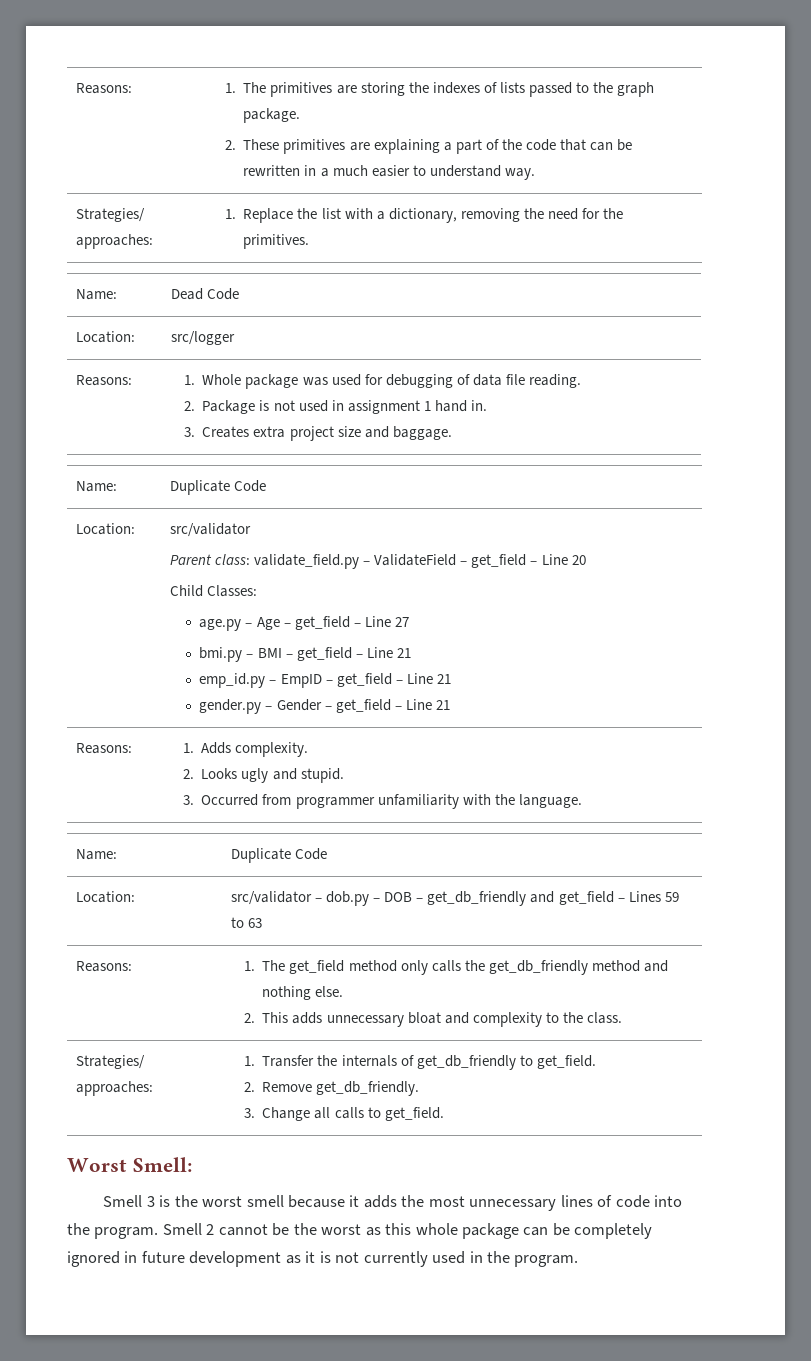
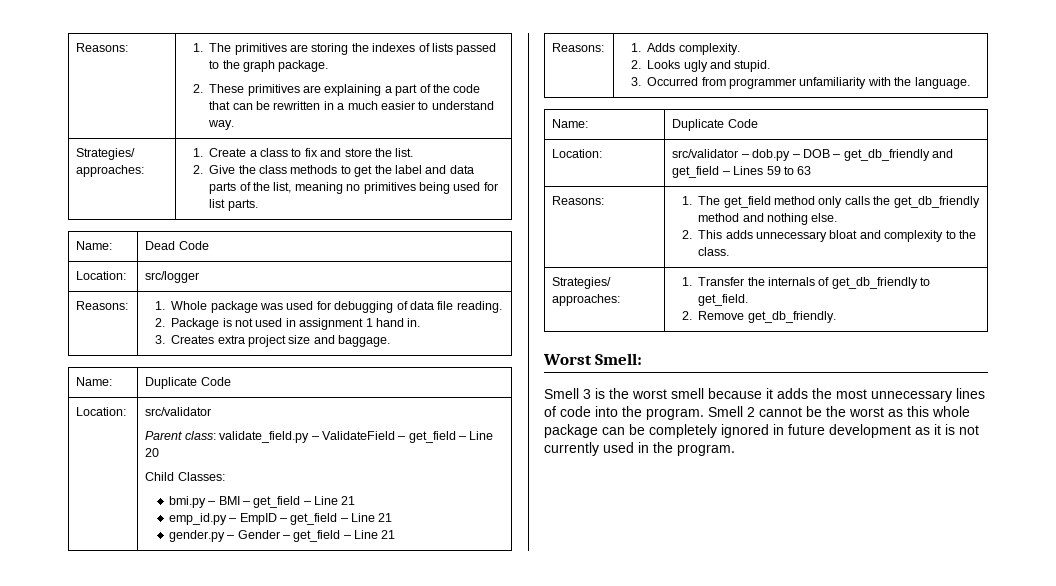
- Strategies/ approaches: | 1. Replace the list with a dictionary, removing the need for the primitives.
+ Strategies/ approaches: | 1. Create a class to fix and store the list.
+ 2. Give the class methods to get the label and data parts of the list, meaning no primitives being used for list parts.
- age.py – Age – get_field – Line 27
  Strategies/ approaches: | 1. Transfer the internals of get_db_friendly to get_field.
  2. Remove get_db_friendly.
- 3. Change all calls to get_field.

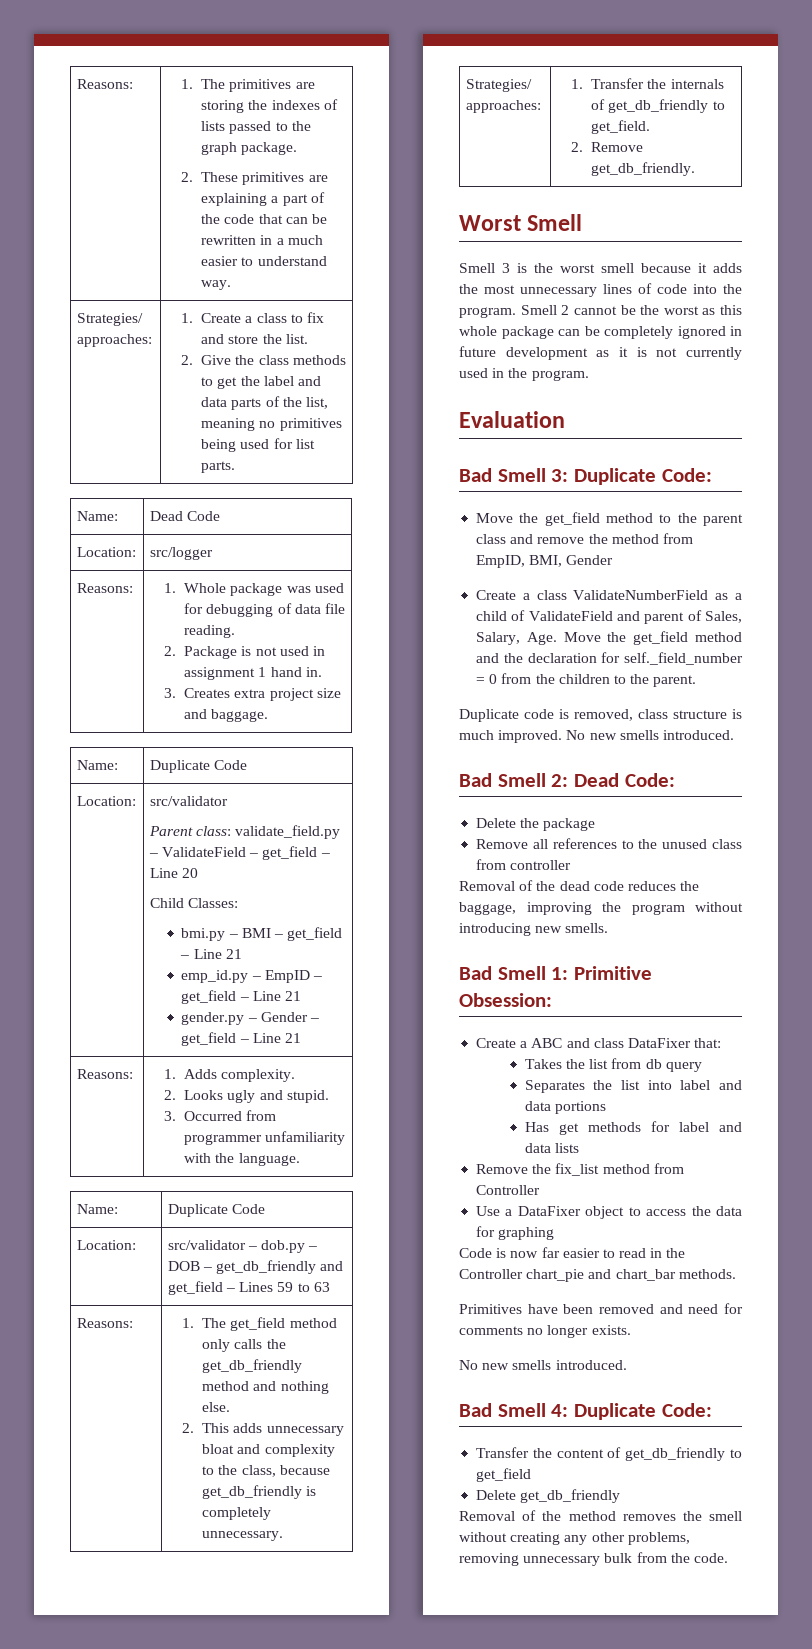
  Reasons: | 1. The get_field method only calls the get_db_friendly method and nothing else.
- 2. This adds unnecessary bloat and complexity to the class.
+ 2. This adds unnecessary bloat and complexity to the class, because get_db_friendly is completely unnecessary.
- Worst Smell:
+ Worst Smell
+ Evaluation
+ Bad Smell 3: Duplicate Code:
+ Move the get_field method to the parent class and remove the method from EmpID, BMI, Gender
+ Create a class ValidateNumberField as a child of ValidateField and parent of Sales, Salary, Age. Move the get_field method and the declaration for self._field_number = 0 from the children to the parent.
+ Duplicate code is removed, class structure is much improved. No new smells introduced.
+ Bad Smell 2: Dead Code:
+ Delete the package
+ Remove all references to the unused class from controller
+ Removal of the dead code reduces the baggage, improving the program without introducing new smells.
+ Bad Smell 1: Primitive Obsession:
+ Create a ABC and class DataFixer that:
+ Takes the list from db query
+ Separates the list into label and data portions
+ Has get methods for label and data lists
+ Remove the fix_list method from Controller
+ Use a DataFixer object to access the data for graphing
+ Code is now far easier to read in the Controller chart_pie and chart_bar methods.
+ Primitives have been removed and need for comments no longer exists.
+ No new smells introduced.
+ Bad Smell 4: Duplicate Code:
+ Transfer the content of get_db_friendly to get_field
+ Delete get_db_friendly
+ Removal of the method removes the smell without creating any other problems, removing unnecessary bulk from the code.

